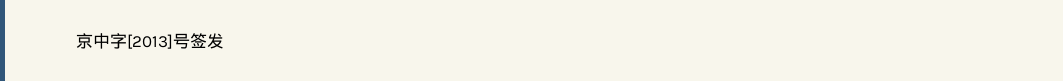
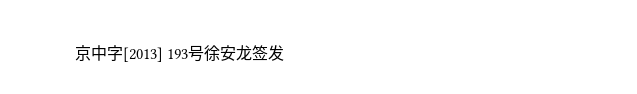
- 京中字[2013]号签发
+ 京中字[2013] 193号徐安龙签发

